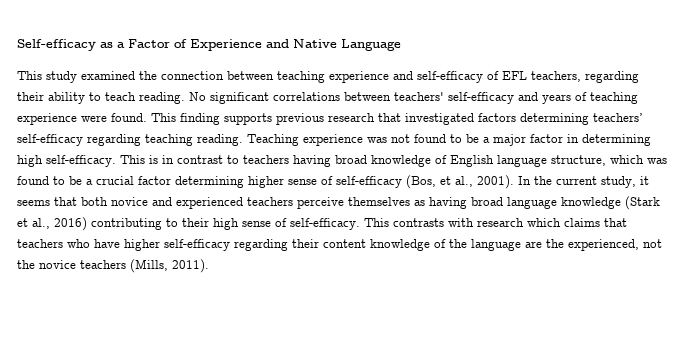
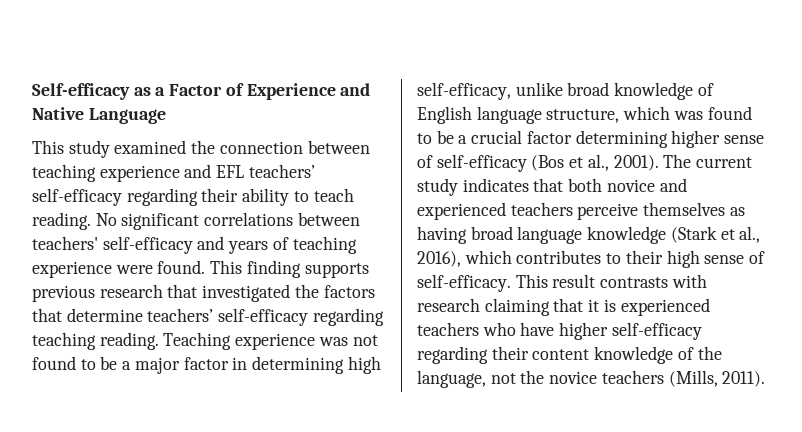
- This study examined the connection between teaching experience and self-efficacy of EFL teachers, regarding their ability to teach reading.
+ This study examined the connection between teaching experience and EFL teachers’ self-efficacy regarding their ability to teach reading.
- This finding supports previous research that investigated factors determining teachers’ self-efficacy regarding teaching reading.
+ This finding supports previous research that investigated the factors that determine teachers’ self-efficacy regarding teaching reading.
- Teaching experience was not found to be a major factor in determining high self-efficacy. This is in contrast to teachers having broad knowledge of English language structure, which was found to be a crucial factor determining higher sense of self-efficacy (Bos, et al., 2001).
+ Teaching experience was not found to be a major factor in determining high self-efficacy, unlike broad knowledge of English language structure, which was found to be a crucial factor determining higher sense of self-efficacy (Bos et al., 2001).
- In the current study, it seems that both novice and experienced teachers perceive themselves as having broad language knowledge (Stark et al., 2016) contributing to their high sense of self-efficacy.
+ The current study indicates that both novice and experienced teachers perceive themselves as having broad language knowledge (Stark et al., 2016), which contributes to their high sense of self-efficacy.
- This contrasts with research which claims that teachers who have higher self-efficacy regarding their content knowledge of the language are the experienced, not the novice teachers (Mills, 2011).
+ This result contrasts with research claiming that it is experienced teachers who have higher self-efficacy regarding their content knowledge of the language, not the novice teachers (Mills, 2011).

